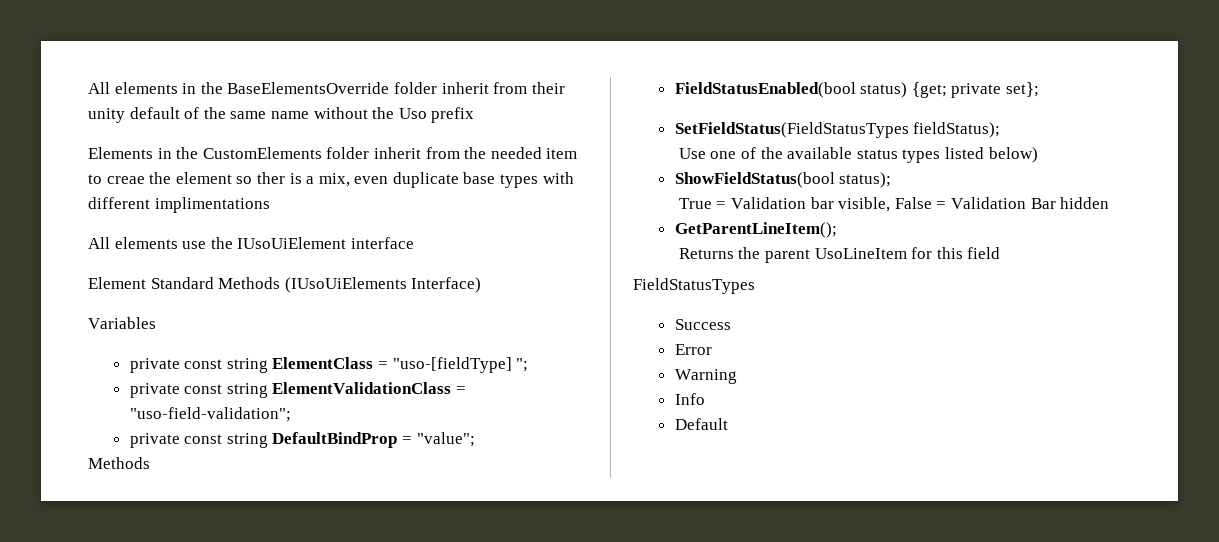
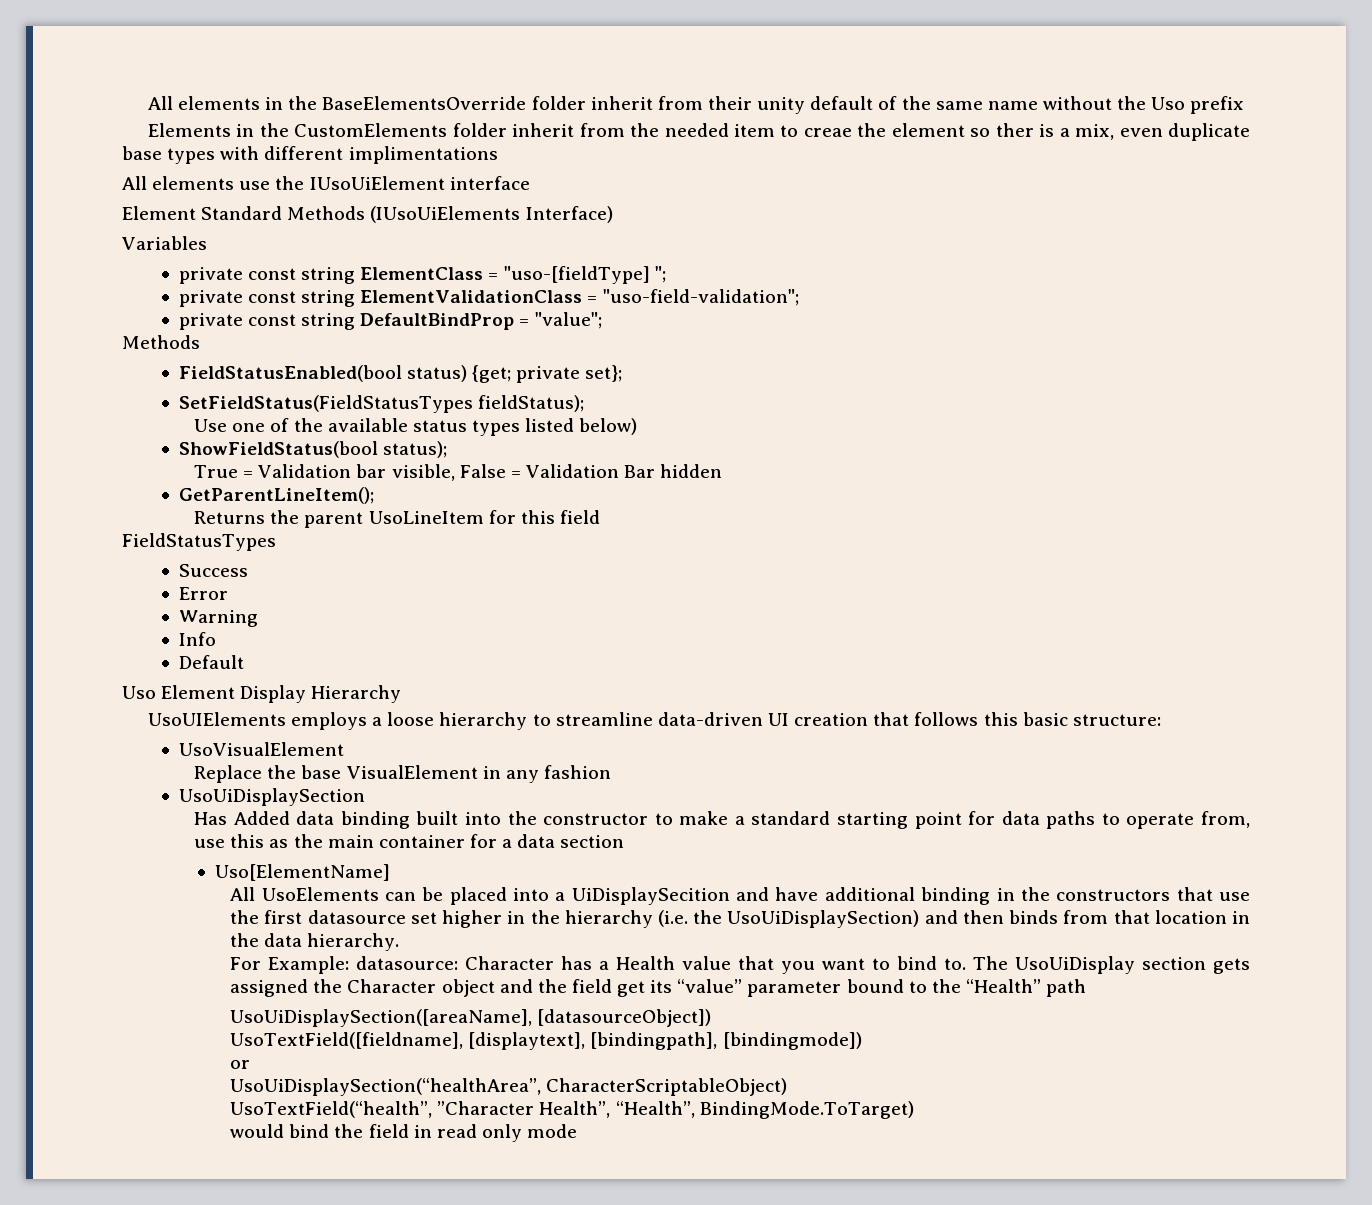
+ Uso Element Display Hierarchy
+ UsoUIElements employs a loose hierarchy to streamline data-driven UI creation that follows this basic structure:
+ UsoVisualElement
+ Replace the base VisualElement in any fashion
+ UsoUiDisplaySection
+ Has Added data binding built into the constructor to make a standard starting point for data paths to operate from, use this as the main container for a data section
+ Uso[ElementName]
+ All UsoElements can be placed into a UiDisplaySecition and have additional binding in the constructors that use the first datasource set higher in the hierarchy (i.e. the UsoUiDisplaySection) and then binds from that location in the data hierarchy.
+ For Example: datasource: Character has a Health value that you want to bind to. The UsoUiDisplay section gets assigned the Character object and the field get its “value” parameter bound to the “Health” path
+ UsoUiDisplaySection([areaName], [datasourceObject])
+ UsoTextField([fieldname], [displaytext], [bindingpath], [bindingmode])
+ or
+ UsoUiDisplaySection(“healthArea”, CharacterScriptableObject)
+ UsoTextField(“health”, ”Character Health”, “Health”, BindingMode.ToTarget)
+ would bind the field in read only mode

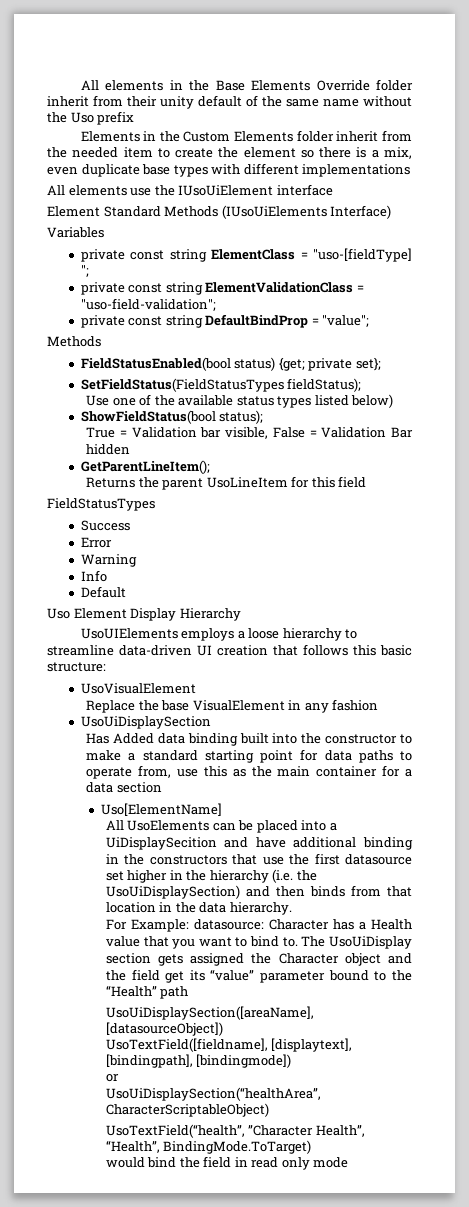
- All elements in the BaseElementsOverride folder inherit from their unity default of the same name without the Uso prefix
+ All elements in the Base Elements Override folder inherit from their unity default of the same name without the Uso prefix
- Elements in the CustomElements folder inherit from the needed item to creae the element so ther is a mix, even duplicate base types with different implimentations
+ Elements in the Custom Elements folder inherit from the needed item to create the element so there is a mix, even duplicate base types with different implementations

